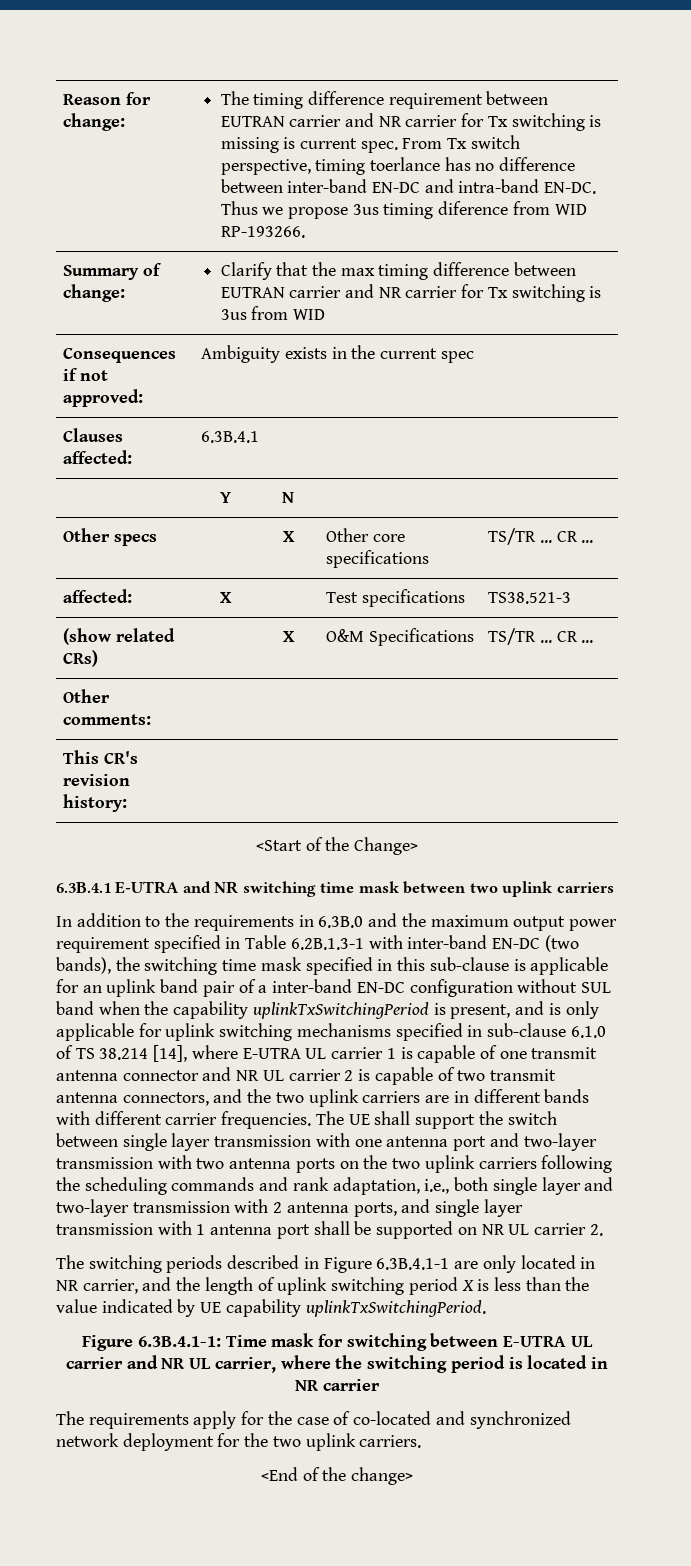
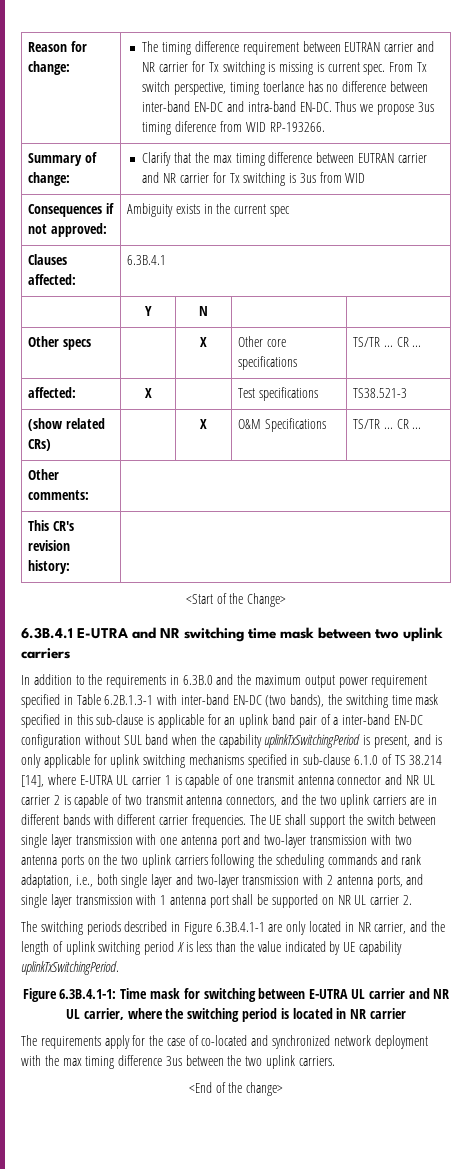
- The requirements apply for the case of co-located and synchronized network deployment for the two uplink carriers.
+ The requirements apply for the case of co-located and synchronized network deployment with the max timing difference 3us between the two uplink carriers.

